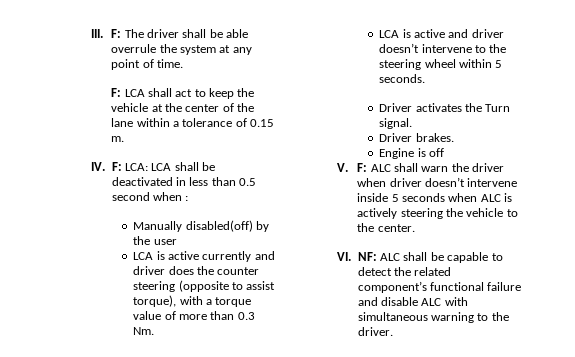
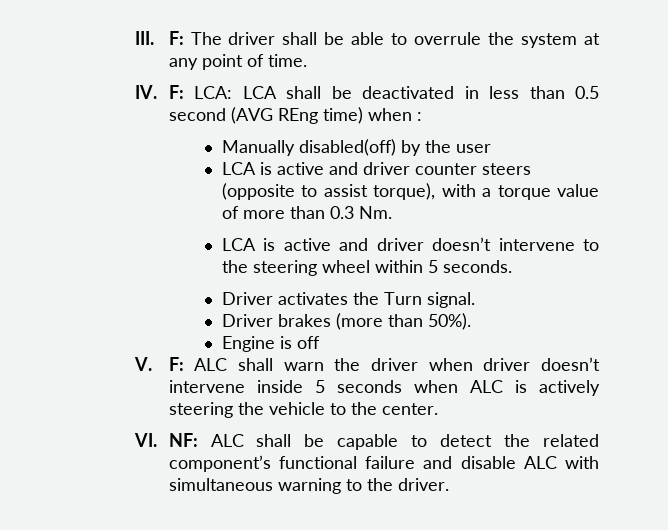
- III. F: The driver shall be able overrule the system at any point of time.
+ III. F: The driver shall be able to overrule the system at any point of time.
- F: LCA shall act to keep the vehicle at the center of the lane within a tolerance of 0.15 m.
- IV. F: LCA: LCA shall be deactivated in less than 0.5 second when :
+ IV. F: LCA: LCA shall be deactivated in less than 0.5 second (AVG REng time) when :
- LCA is active currently and driver does the counter steering (opposite to assist torque), with a torque value of more than 0.3 Nm.
+ LCA is active and driver counter steers (opposite to assist torque), with a torque value of more than 0.3 Nm.
- Driver brakes.
+ Driver brakes (more than 50%).

